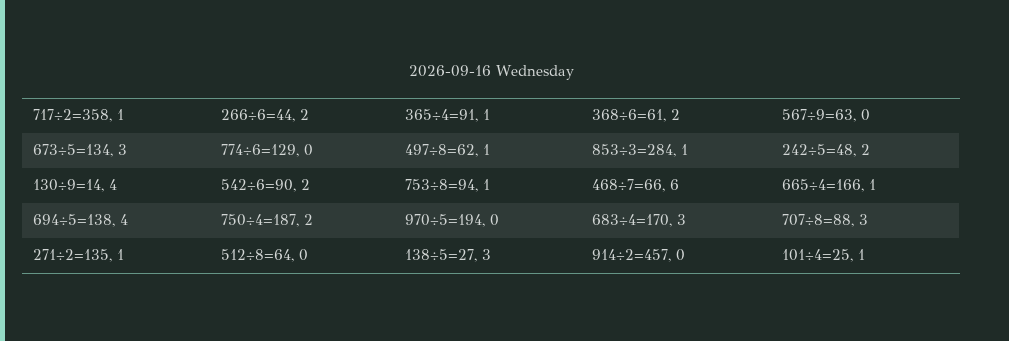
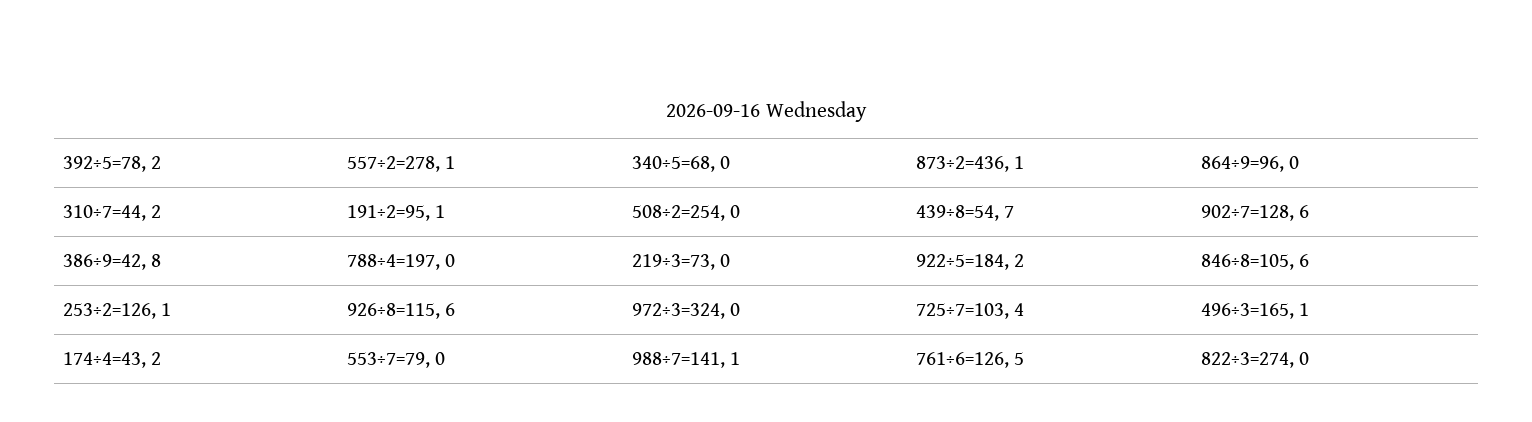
- 717÷2=358, 1 | 266÷6=44, 2 | 365÷4=91, 1 | 368÷6=61, 2 | 567÷9=63, 0
- 673÷5=134, 3 | 774÷6=129, 0 | 497÷8=62, 1 | 853÷3=284, 1 | 242÷5=48, 2
- 130÷9=14, 4 | 542÷6=90, 2 | 753÷8=94, 1 | 468÷7=66, 6 | 665÷4=166, 1
- 694÷5=138, 4 | 750÷4=187, 2 | 970÷5=194, 0 | 683÷4=170, 3 | 707÷8=88, 3
- 271÷2=135, 1 | 512÷8=64, 0 | 138÷5=27, 3 | 914÷2=457, 0 | 101÷4=25, 1
+ 392÷5=78, 2 | 557÷2=278, 1 | 340÷5=68, 0 | 873÷2=436, 1 | 864÷9=96, 0
+ 310÷7=44, 2 | 191÷2=95, 1 | 508÷2=254, 0 | 439÷8=54, 7 | 902÷7=128, 6
+ 386÷9=42, 8 | 788÷4=197, 0 | 219÷3=73, 0 | 922÷5=184, 2 | 846÷8=105, 6
+ 253÷2=126, 1 | 926÷8=115, 6 | 972÷3=324, 0 | 725÷7=103, 4 | 496÷3=165, 1
+ 174÷4=43, 2 | 553÷7=79, 0 | 988÷7=141, 1 | 761÷6=126, 5 | 822÷3=274, 0

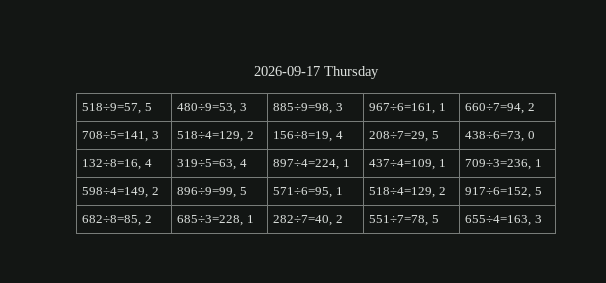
- 2026-09-16 Wednesday
- 392÷5=78, 2 | 557÷2=278, 1 | 340÷5=68, 0 | 873÷2=436, 1 | 864÷9=96, 0
- 310÷7=44, 2 | 191÷2=95, 1 | 508÷2=254, 0 | 439÷8=54, 7 | 902÷7=128, 6
- 386÷9=42, 8 | 788÷4=197, 0 | 219÷3=73, 0 | 922÷5=184, 2 | 846÷8=105, 6
- 253÷2=126, 1 | 926÷8=115, 6 | 972÷3=324, 0 | 725÷7=103, 4 | 496÷3=165, 1
- 174÷4=43, 2 | 553÷7=79, 0 | 988÷7=141, 1 | 761÷6=126, 5 | 822÷3=274, 0
+ 2026-09-17 Thursday
+ 518÷9=57, 5 | 480÷9=53, 3 | 885÷9=98, 3 | 967÷6=161, 1 | 660÷7=94, 2
+ 708÷5=141, 3 | 518÷4=129, 2 | 156÷8=19, 4 | 208÷7=29, 5 | 438÷6=73, 0
+ 132÷8=16, 4 | 319÷5=63, 4 | 897÷4=224, 1 | 437÷4=109, 1 | 709÷3=236, 1
+ 598÷4=149, 2 | 896÷9=99, 5 | 571÷6=95, 1 | 518÷4=129, 2 | 917÷6=152, 5
+ 682÷8=85, 2 | 685÷3=228, 1 | 282÷7=40, 2 | 551÷7=78, 5 | 655÷4=163, 3

